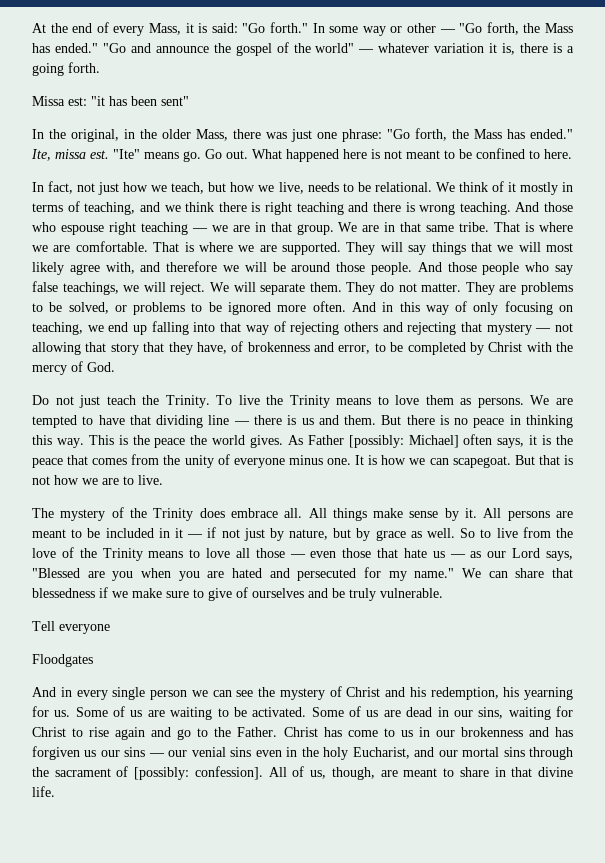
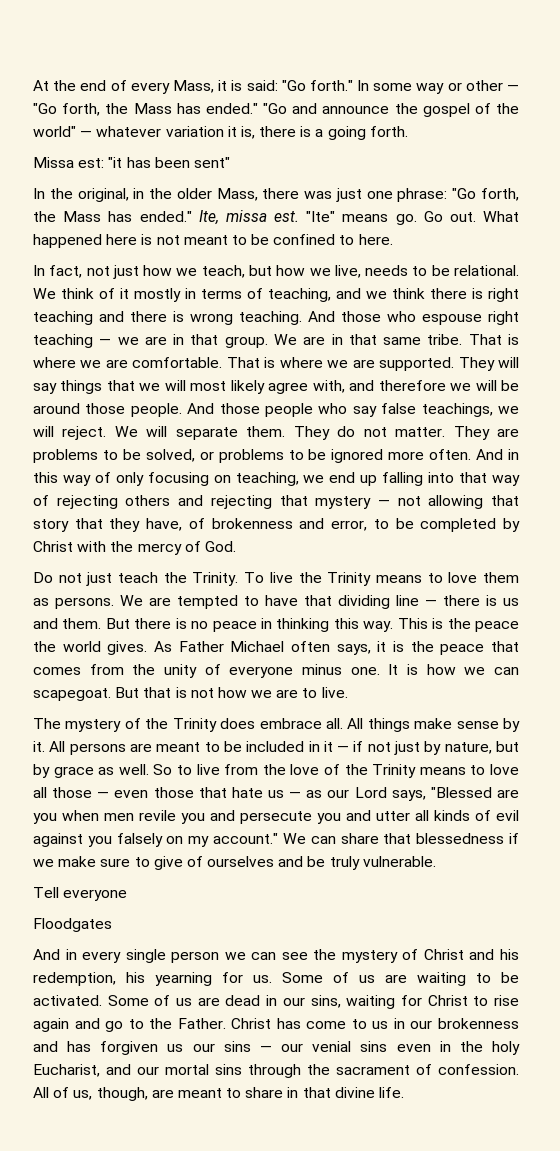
- As Father [possibly: Michael] often says, it is the peace that comes from the unity of everyone minus one.
+ As Father Michael often says, it is the peace that comes from the unity of everyone minus one.
- So to live from the love of the Trinity means to love all those — even those that hate us — as our Lord says, "Blessed are you when you are hated and persecuted for my name."
+ So to live from the love of the Trinity means to love all those — even those that hate us — as our Lord says, "Blessed are you when men revile you and persecute you and utter all kinds of evil against you falsely on my account."
- Christ has come to us in our brokenness and has forgiven us our sins — our venial sins even in the holy Eucharist, and our mortal sins through the sacrament of [possibly: confession].
+ Christ has come to us in our brokenness and has forgiven us our sins — our venial sins even in the holy Eucharist, and our mortal sins through the sacrament of confession.

